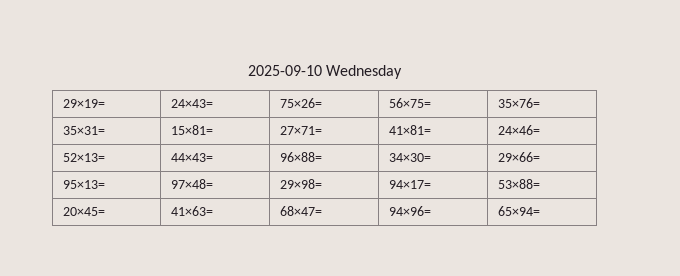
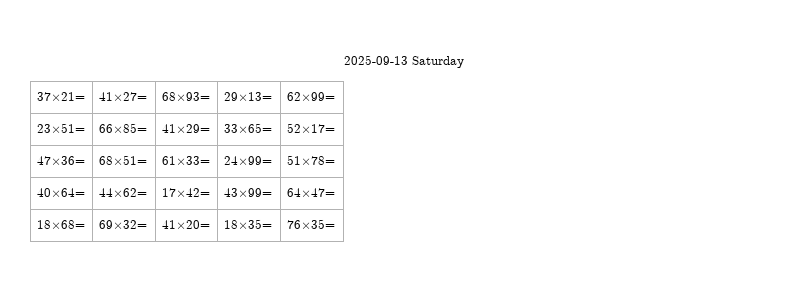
- 2025-09-10 Wednesday
- 29×19= | 24×43= | 75×26= | 56×75= | 35×76=
- 35×31= | 15×81= | 27×71= | 41×81= | 24×46=
- 52×13= | 44×43= | 96×88= | 34×30= | 29×66=
- 95×13= | 97×48= | 29×98= | 94×17= | 53×88=
- 20×45= | 41×63= | 68×47= | 94×96= | 65×94=
+ 2025-09-13 Saturday
+ 37×21= | 41×27= | 68×93= | 29×13= | 62×99=
+ 23×51= | 66×85= | 41×29= | 33×65= | 52×17=
+ 47×36= | 68×51= | 61×33= | 24×99= | 51×78=
+ 40×64= | 44×62= | 17×42= | 43×99= | 64×47=
+ 18×68= | 69×32= | 41×20= | 18×35= | 76×35=

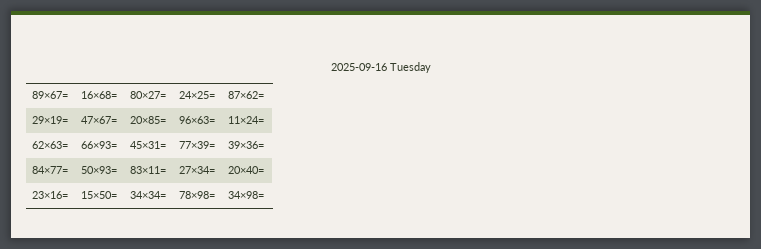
- 2025-09-13 Saturday
- 37×21= | 41×27= | 68×93= | 29×13= | 62×99=
- 23×51= | 66×85= | 41×29= | 33×65= | 52×17=
- 47×36= | 68×51= | 61×33= | 24×99= | 51×78=
- 40×64= | 44×62= | 17×42= | 43×99= | 64×47=
- 18×68= | 69×32= | 41×20= | 18×35= | 76×35=
+ 2025-09-16 Tuesday
+ 89×67= | 16×68= | 80×27= | 24×25= | 87×62=
+ 29×19= | 47×67= | 20×85= | 96×63= | 11×24=
+ 62×63= | 66×93= | 45×31= | 77×39= | 39×36=
+ 84×77= | 50×93= | 83×11= | 27×34= | 20×40=
+ 23×16= | 15×50= | 34×34= | 78×98= | 34×98=

